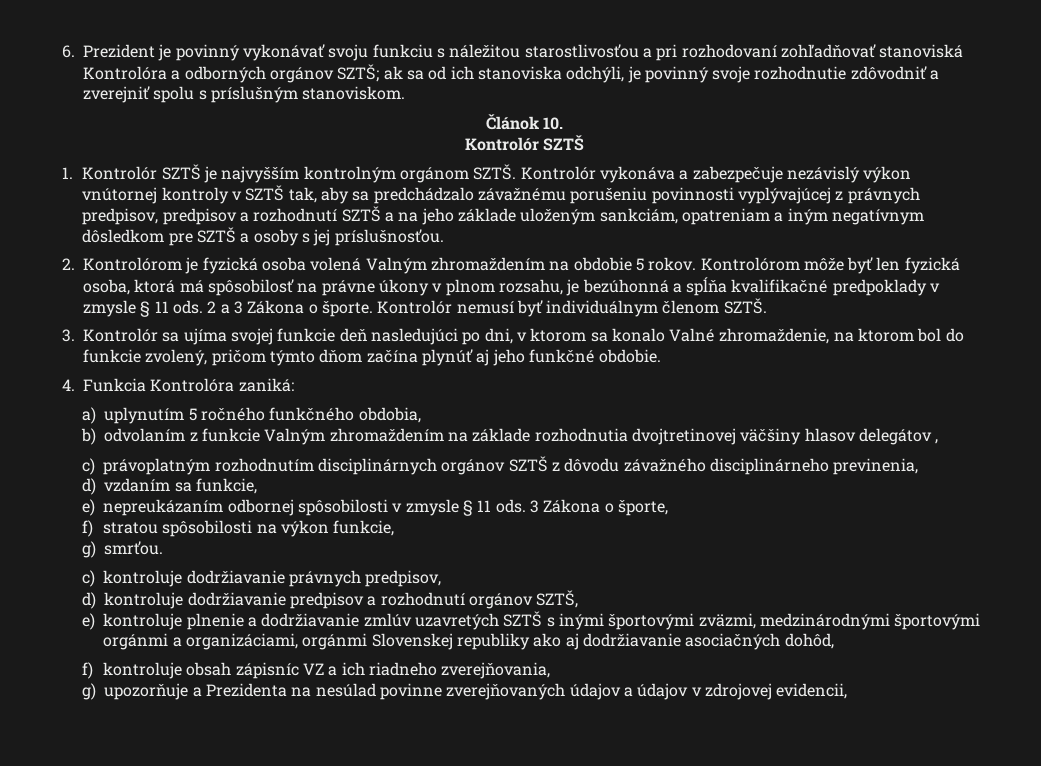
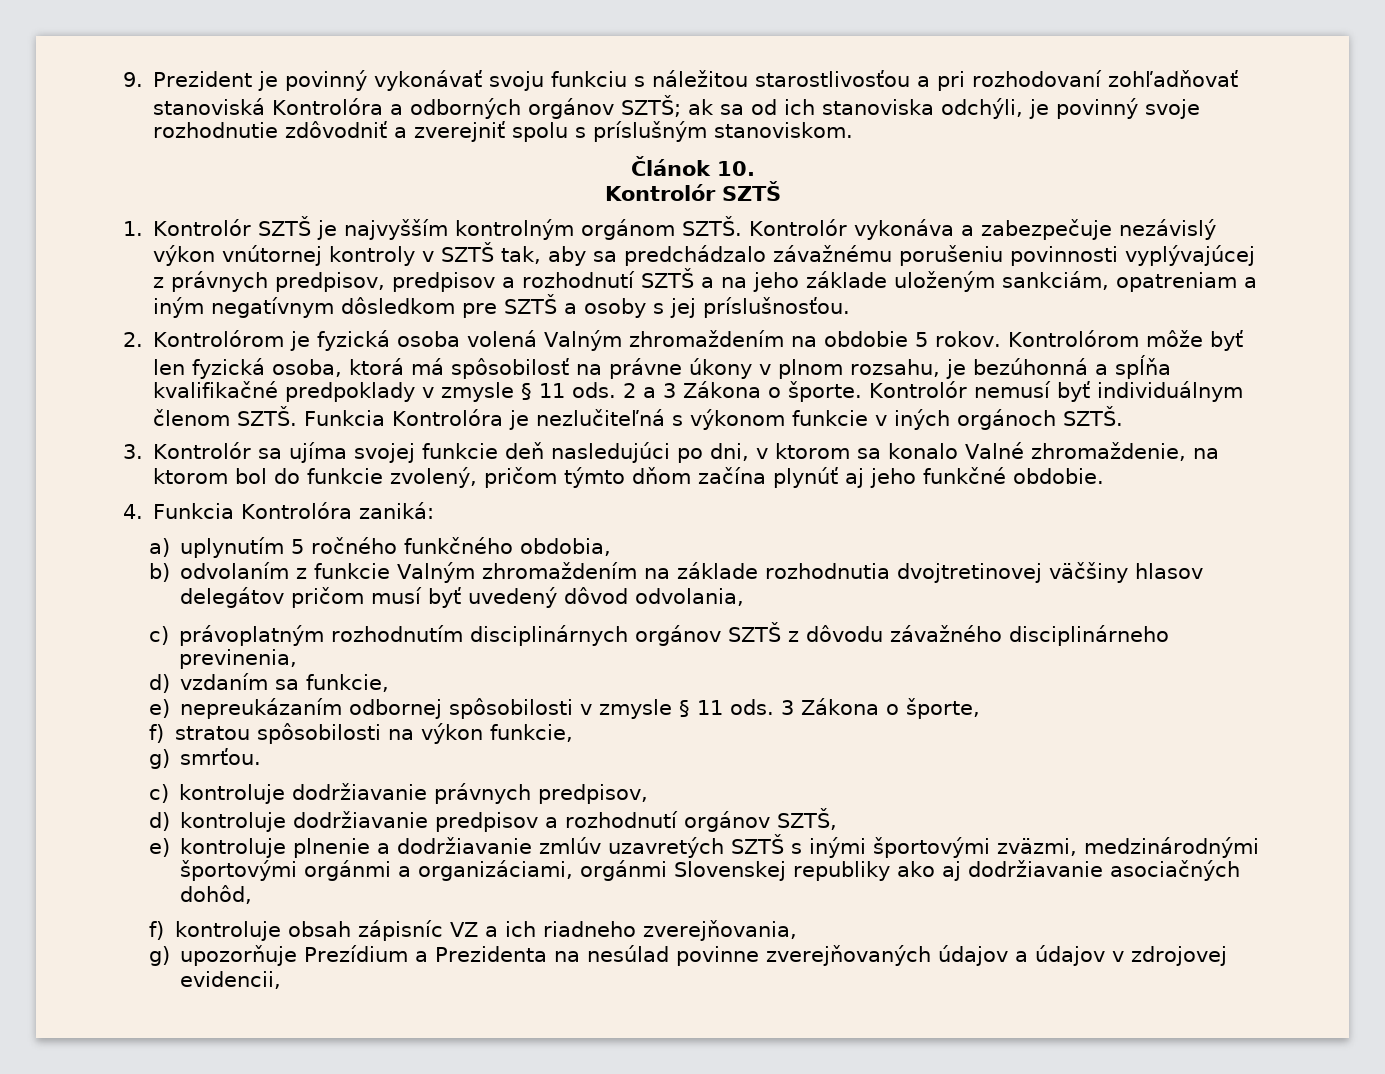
- 6. Prezident je povinný vykonávať svoju funkciu s náležitou starostlivosťou a pri rozhodovaní zohľadňovať stanoviská Kontrolóra a odborných orgánov SZTŠ; ak sa od ich stanoviska odchýli, je povinný svoje rozhodnutie zdôvodniť a zverejniť spolu s príslušným stanoviskom.
+ 9. Prezident je povinný vykonávať svoju funkciu s náležitou starostlivosťou a pri rozhodovaní zohľadňovať stanoviská Kontrolóra a odborných orgánov SZTŠ; ak sa od ich stanoviska odchýli, je povinný svoje rozhodnutie zdôvodniť a zverejniť spolu s príslušným stanoviskom.
+ Funkcia Kontrolóra je nezlučiteľná s výkonom funkcie v iných orgánoch SZTŠ.
- b) odvolaním z funkcie Valným zhromaždením na základe rozhodnutia dvojtretinovej väčšiny hlasov delegátov ,
+ b) odvolaním z funkcie Valným zhromaždením na základe rozhodnutia dvojtretinovej väčšiny hlasov delegátov pričom musí byť uvedený dôvod odvolania,
- g) upozorňuje a Prezidenta na nesúlad povinne zverejňovaných údajov a údajov v zdrojovej evidencii,
+ g) upozorňuje Prezídium a Prezidenta na nesúlad povinne zverejňovaných údajov a údajov v zdrojovej evidencii,

